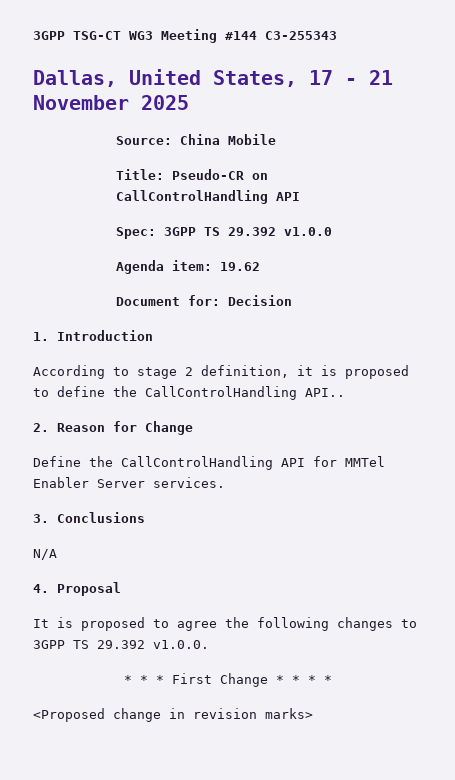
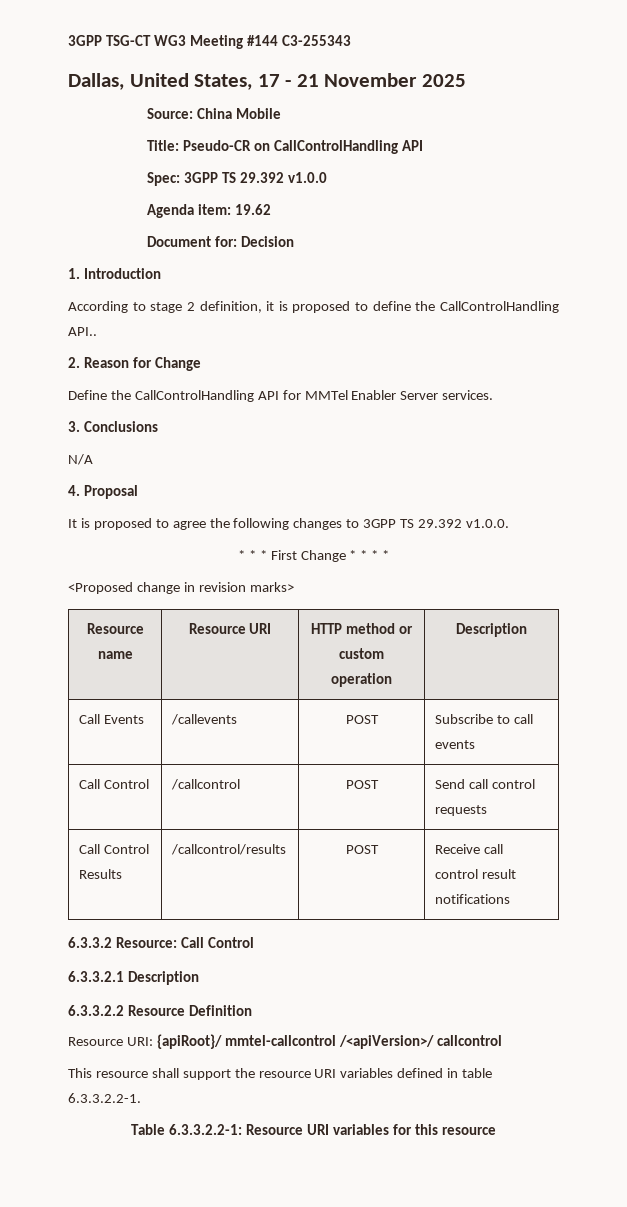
+ Resource name | Resource URI | HTTP method or custom operation | Description
+ Call Events | /callevents | POST | Subscribe to call events
+ Call Control | /callcontrol | POST | Send call control requests
+ Call Control Results | /callcontrol/results | POST | Receive call control result notifications
+ 6.3.3.2 Resource: Call Control
+ 6.3.3.2.1 Description
+ 6.3.3.2.2 Resource Definition
+ Resource URI: {apiRoot}/ mmtel-callcontrol /<apiVersion>/ callcontrol
+ This resource shall support the resource URI variables defined in table 6.3.3.2.2-1.
+ Table 6.3.3.2.2-1: Resource URI variables for this resource

